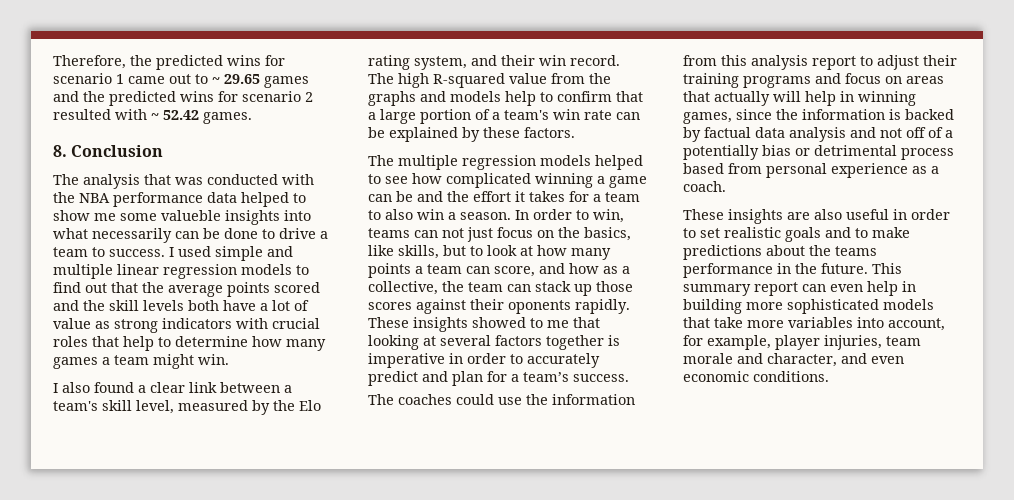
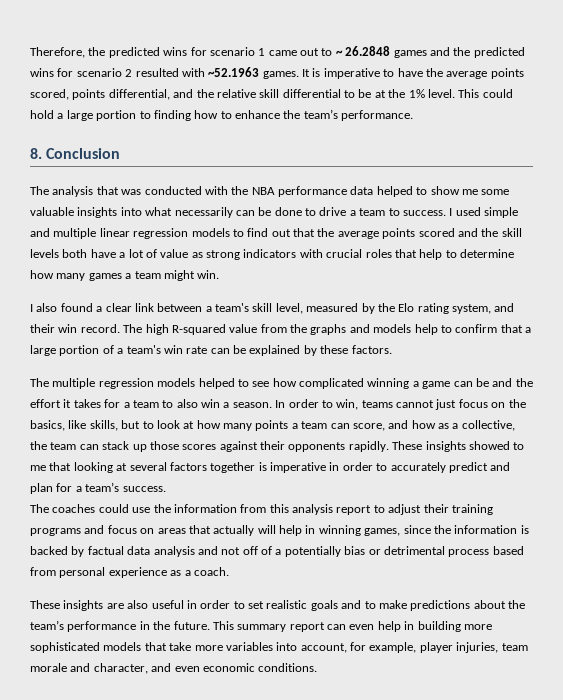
- Therefore, the predicted wins for scenario 1 came out to ~ 29.65 games and the predicted wins for scenario 2 resulted with ~ 52.42 games.
+ Therefore, the predicted wins for scenario 1 came out to ~ 26.2848 games and the predicted wins for scenario 2 resulted with ~52.1963 games. It is imperative to have the average points scored, points differential, and the relative skill differential to be at the 1% level. This could hold a large portion to finding how to enhance the team’s performance.
- The analysis that was conducted with the NBA performance data helped to show me some valueble insights into what necessarily can be done to drive a team to success.
+ The analysis that was conducted with the NBA performance data helped to show me some valuable insights into what necessarily can be done to drive a team to success.
- In order to win, teams can not just focus on the basics, like skills, but to look at how many points a team can score, and how as a collective, the team can stack up those scores against their oponents rapidly.
+ In order to win, teams cannot just focus on the basics, like skills, but to look at how many points a team can score, and how as a collective, the team can stack up those scores against their opponents rapidly.
- These insights are also useful in order to set realistic goals and to make predictions about the teams performance in the future.
+ These insights are also useful in order to set realistic goals and to make predictions about the team’s performance in the future.

